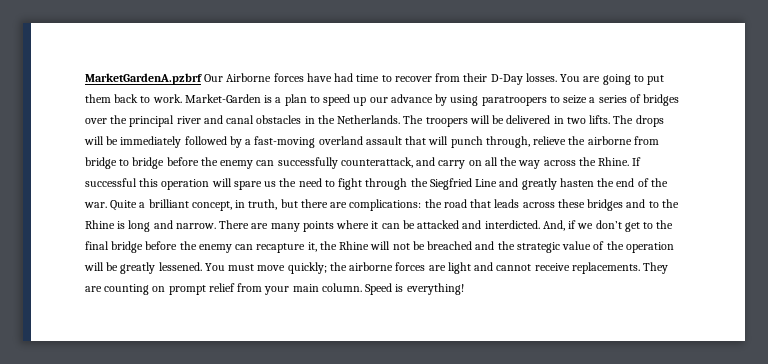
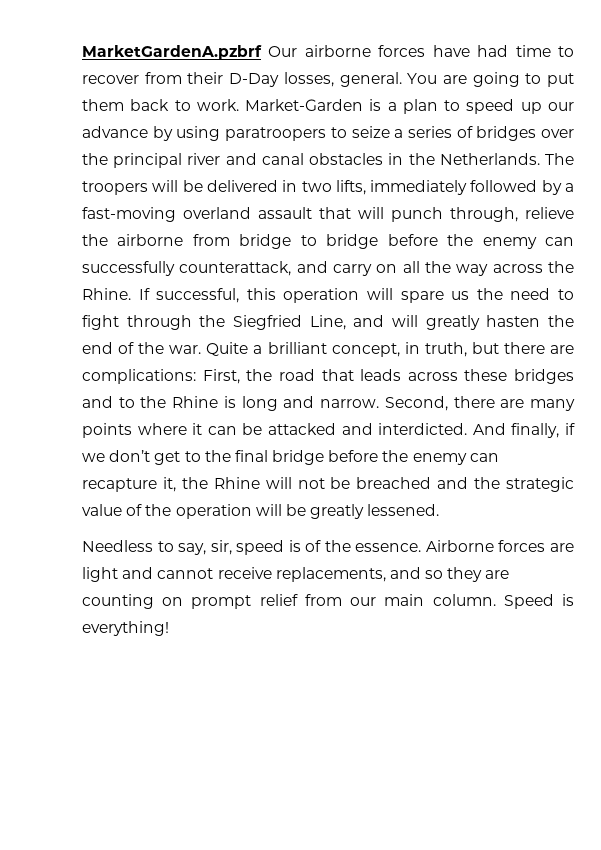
- MarketGardenA.pzbrf Our Airborne forces have had time to recover from their D-Day losses.
+ MarketGardenA.pzbrf Our airborne forces have had time to recover from their D-Day losses, general.
- The troopers will be delivered in two lifts. The drops will be immediately followed by a fast-moving overland assault that will punch through, relieve the airborne from bridge to bridge before the enemy can successfully counterattack, and carry on all the way across the Rhine.
+ The troopers will be delivered in two lifts, immediately followed by a fast-moving overland assault that will punch through, relieve the airborne from bridge to bridge before the enemy can successfully counterattack, and carry on all the way across the Rhine.
- If successful this operation will spare us the need to fight through the Siegfried Line and greatly hasten the end of the war.
+ If successful, this operation will spare us the need to fight through the Siegfried Line, and will greatly hasten the end of the war.
- Quite a brilliant concept, in truth, but there are complications: the road that leads across these bridges and to the Rhine is long and narrow.
+ Quite a brilliant concept, in truth, but there are complications: First, the road that leads across these bridges and to the Rhine is long and narrow.
- There are many points where it can be attacked and interdicted.
+ Second, there are many points where it can be attacked and interdicted.
- And, if we don’t get to the final bridge before the enemy can recapture it, the Rhine will not be breached and the strategic value of the operation will be greatly lessened. You must move quickly; the airborne forces are light and cannot receive replacements. They are counting on prompt relief from your main column.
+ And finally, if we don’t get to the final bridge before the enemy can recapture it, the Rhine will not be breached and the strategic value of the operation will be greatly lessened.
+ Needless to say, sir, speed is of the essence. Airborne forces are light and cannot receive replacements, and so they are counting on prompt relief from our main column.

